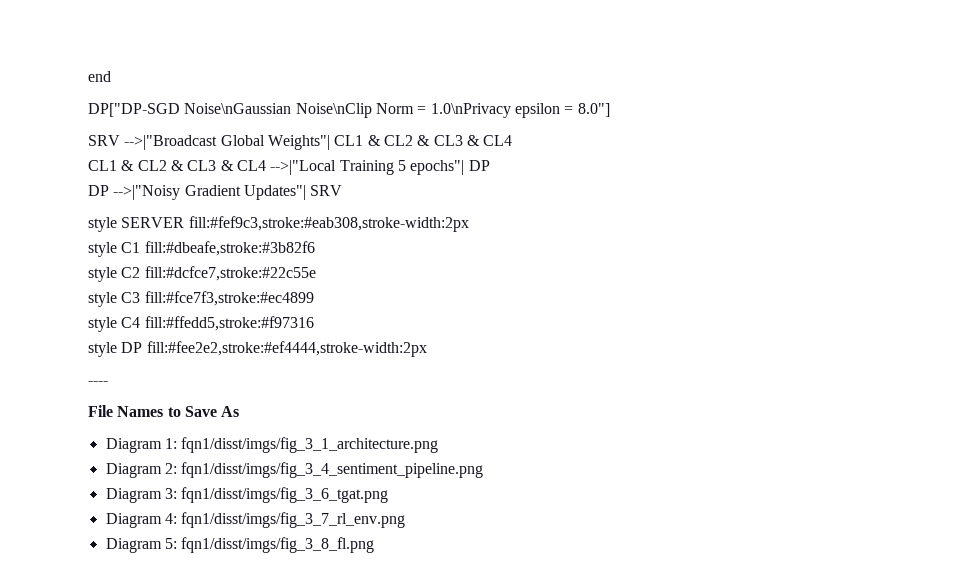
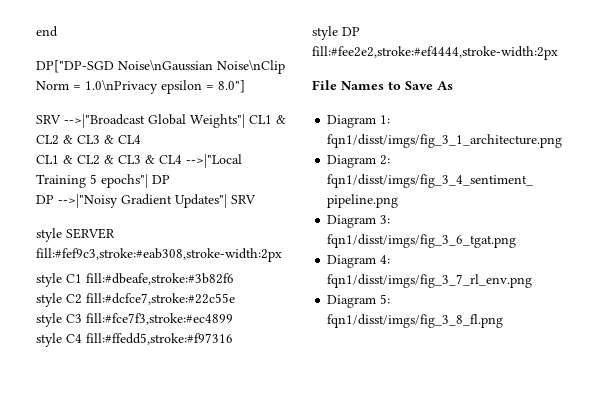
- ----

